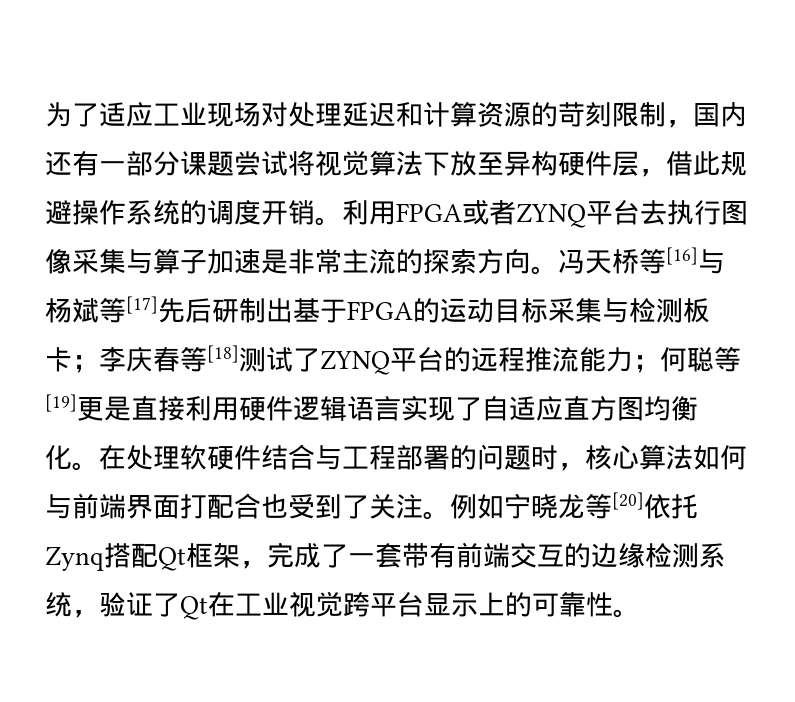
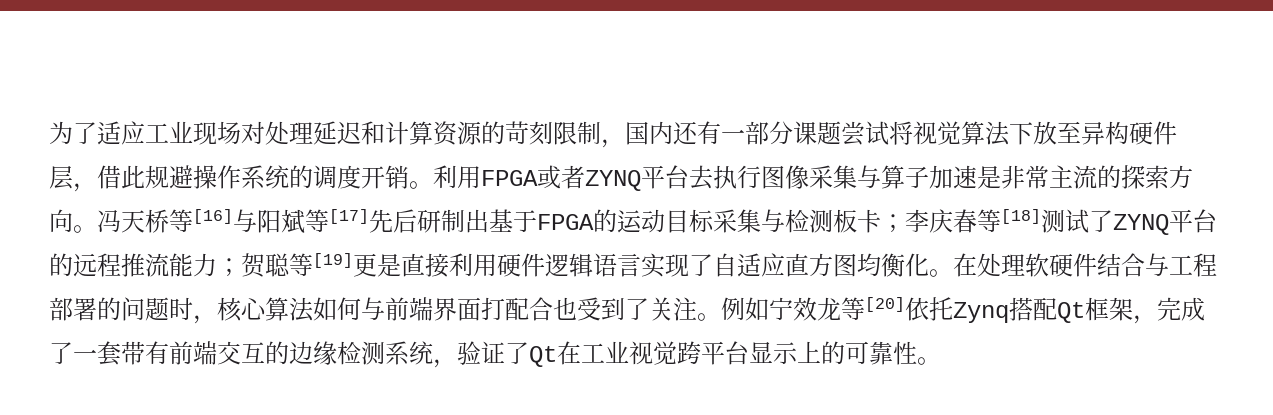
- 冯天桥等[16]与杨斌等[17]先后研制出基于FPGA的运动目标采集与检测板卡；李庆春等[18]测试了ZYNQ平台的远程推流能力；何聪等[19]更是直接利用硬件逻辑语言实现了自适应直方图均衡化。
+ 冯天桥等[16]与阳斌等[17]先后研制出基于FPGA的运动目标采集与检测板卡；李庆春等[18]测试了ZYNQ平台的远程推流能力；贺聪等[19]更是直接利用硬件逻辑语言实现了自适应直方图均衡化。
- 例如宁晓龙等[20]依托Zynq搭配Qt框架，完成了一套带有前端交互的边缘检测系统，验证了Qt在工业视觉跨平台显示上的可靠性。
+ 例如宁效龙等[20]依托Zynq搭配Qt框架，完成了一套带有前端交互的边缘检测系统，验证了Qt在工业视觉跨平台显示上的可靠性。

